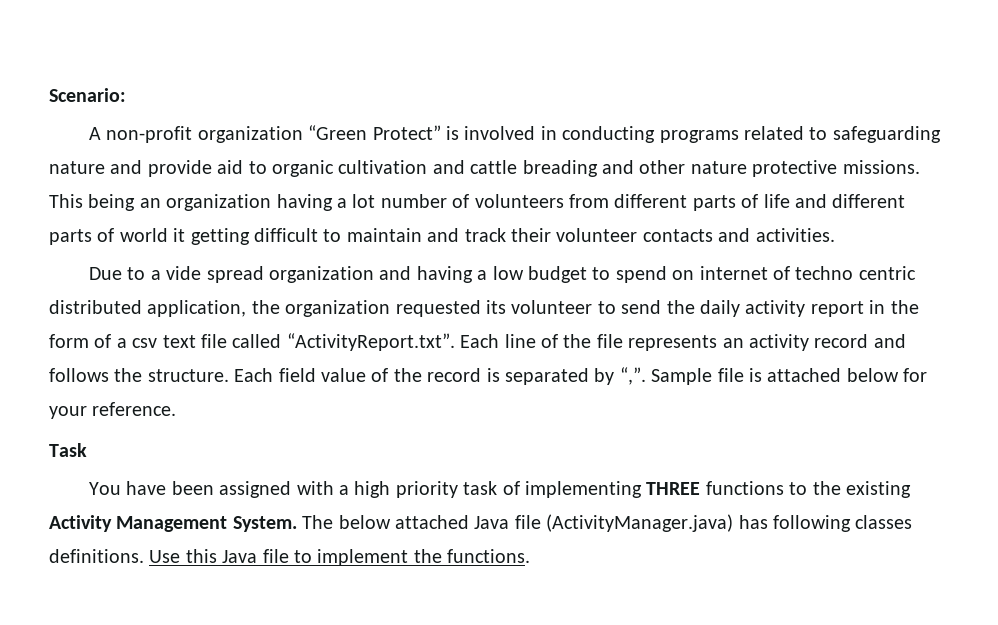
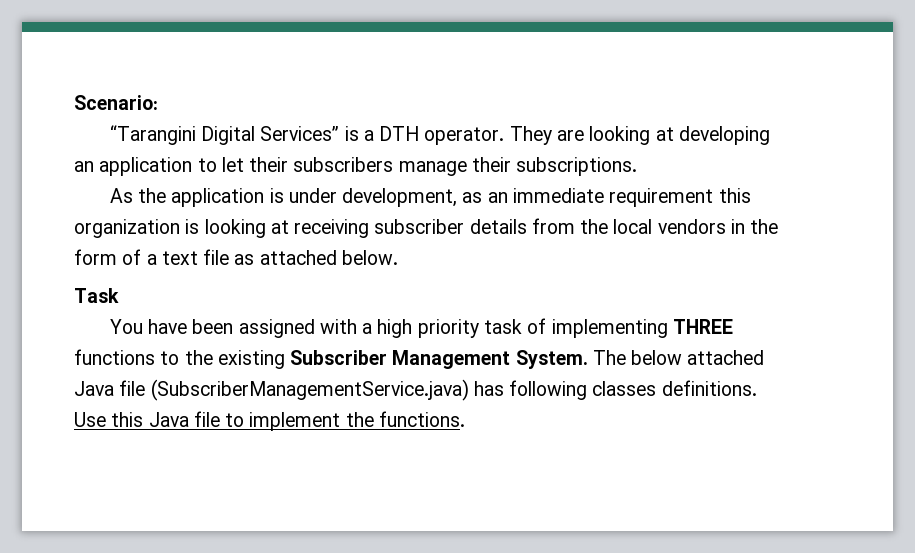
- A non-profit organization “Green Protect” is involved in conducting programs related to safeguarding nature and provide aid to organic cultivation and cattle breading and other nature protective missions. This being an organization having a lot number of volunteers from different parts of life and different parts of world it getting difficult to maintain and track their volunteer contacts and activities.
- Due to a vide spread organization and having a low budget to spend on internet of techno centric distributed application, the organization requested its volunteer to send the daily activity report in the form of a csv text file called “ActivityReport.txt”. Each line of the file represents an activity record and follows the structure. Each field value of the record is separated by “,”. Sample file is attached below for your reference.
+ “Tarangini Digital Services” is a DTH operator. They are looking at developing an application to let their subscribers manage their subscriptions.
+ As the application is under development, as an immediate requirement this organization is looking at receiving subscriber details from the local vendors in the form of a text file as attached below.
- You have been assigned with a high priority task of implementing THREE functions to the existing Activity Management System.
+ You have been assigned with a high priority task of implementing THREE functions to the existing Subscriber Management System.
- The below attached Java file (ActivityManager.java) has following classes definitions.
+ The below attached Java file (SubscriberManagementService.java) has following classes definitions.

